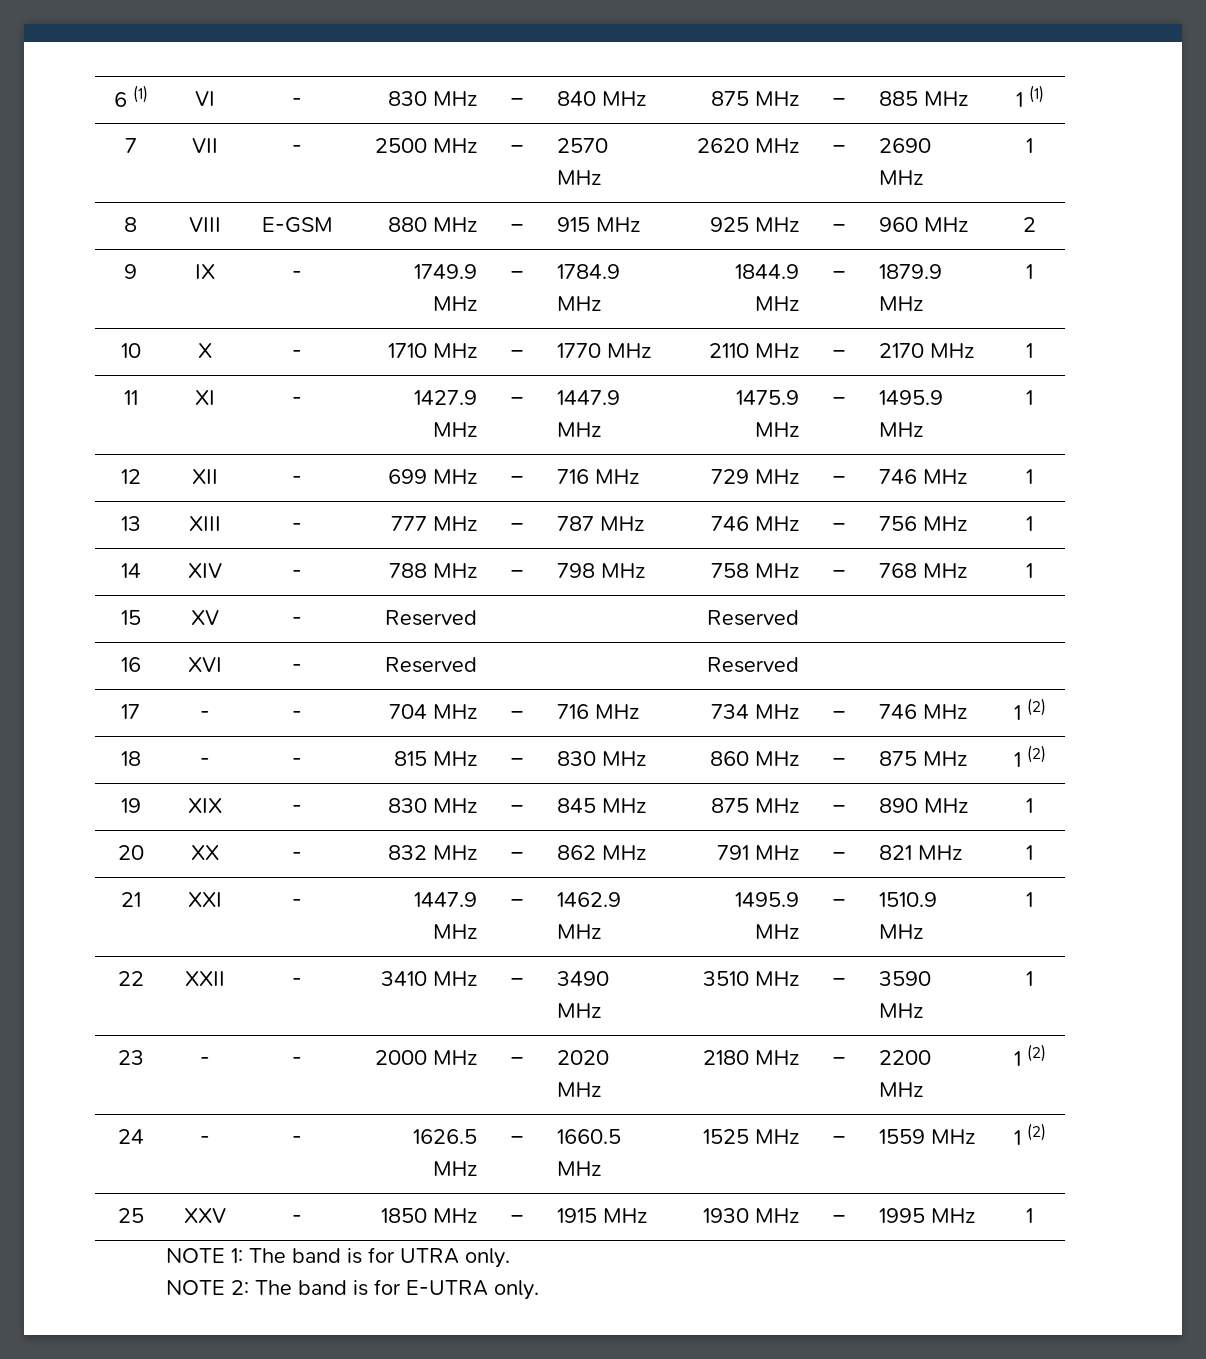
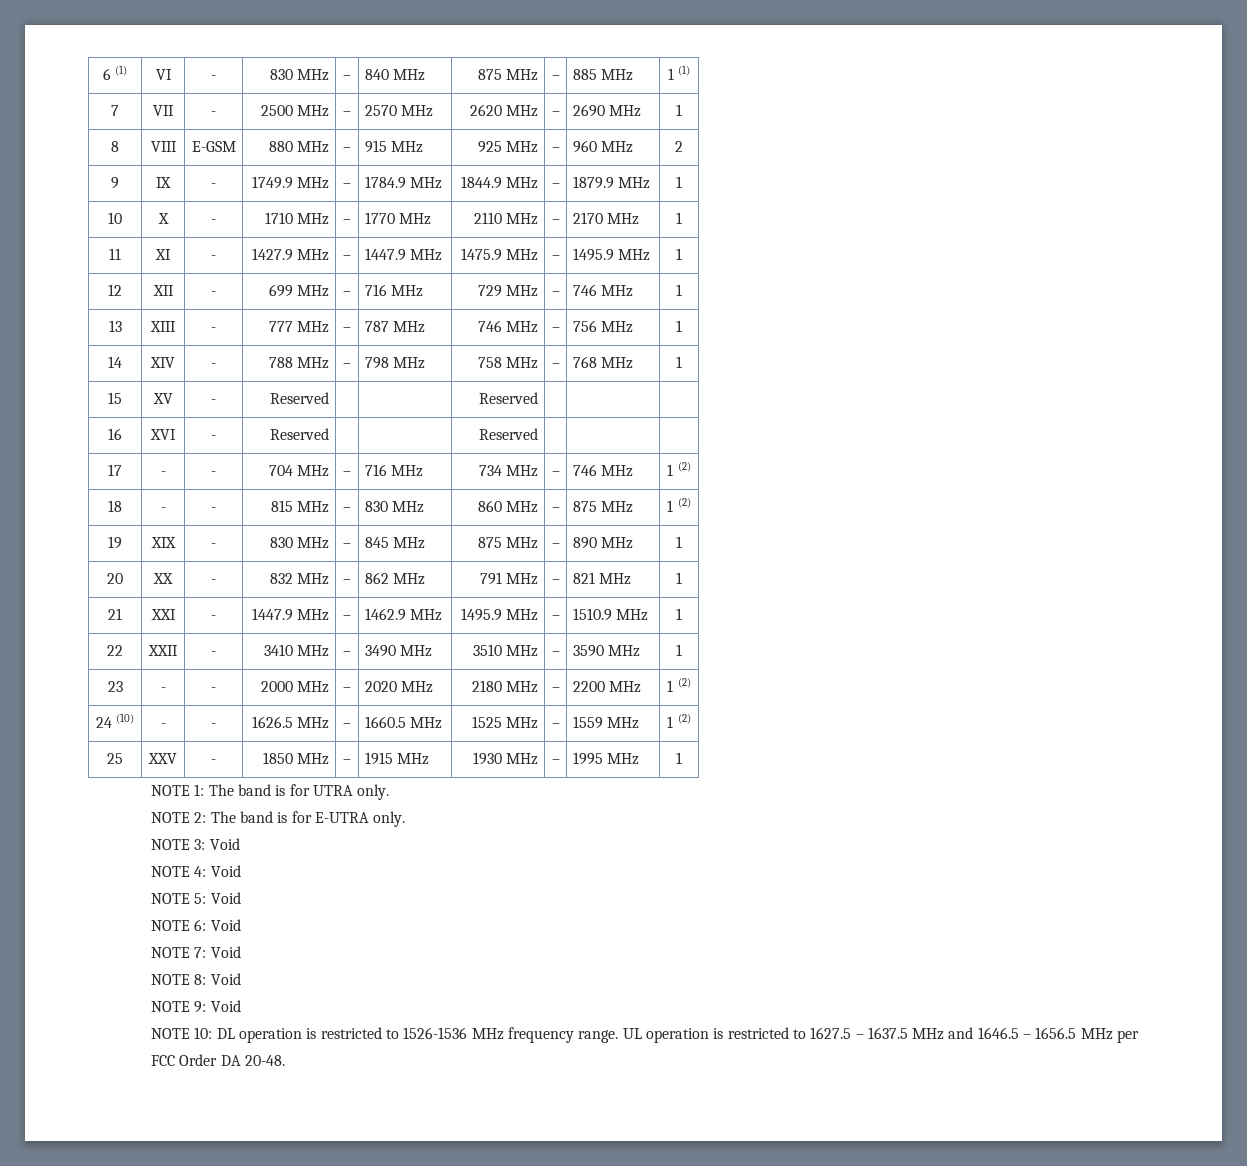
- 24 | - | - | 1626.5 MHz | – | 1660.5 MHz | 1525 MHz | – | 1559 MHz | 1 (2)
+ 24 (10) | - | - | 1626.5 MHz | – | 1660.5 MHz | 1525 MHz | – | 1559 MHz | 1 (2)
+ NOTE 3: Void
+ NOTE 4: Void
+ NOTE 5: Void
+ NOTE 6: Void
+ NOTE 7: Void
+ NOTE 8: Void
+ NOTE 9: Void
+ NOTE 10: DL operation is restricted to 1526-1536 MHz frequency range. UL operation is restricted to 1627.5 – 1637.5 MHz and 1646.5 – 1656.5 MHz per FCC Order DA 20-48.

